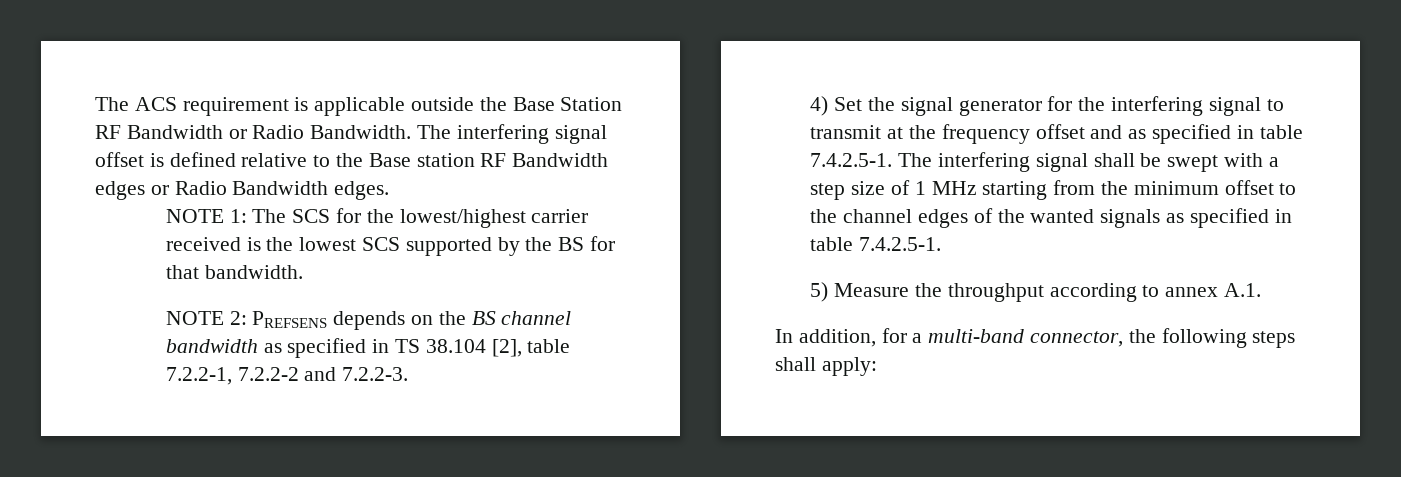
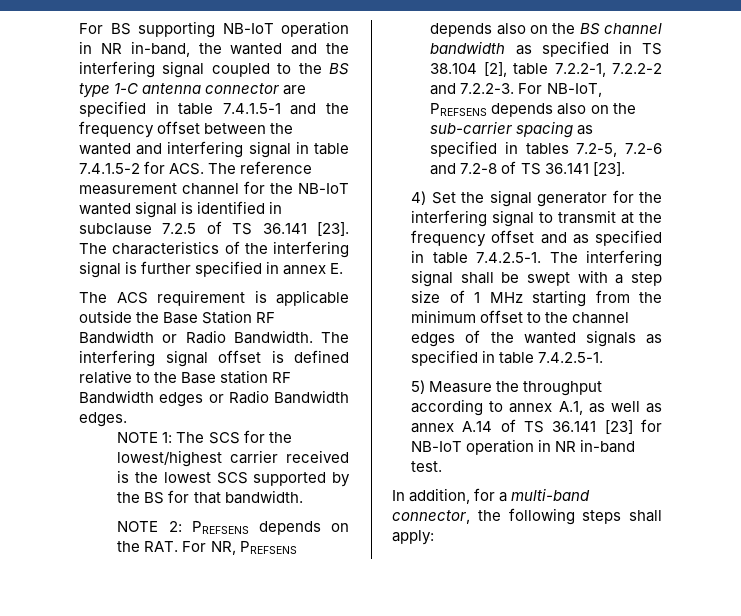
+ For BS supporting NB-IoT operation in NR in-band, the wanted and the interfering signal coupled to the BS type 1-C antenna connector are specified in table 7.4.1.5-1 and the frequency offset between the wanted and interfering signal in table 7.4.1.5-2 for ACS. The reference measurement channel for the NB-IoT wanted signal is identified in subclause 7.2.5 of TS 36.141 [23]. The characteristics of the interfering signal is further specified in annex E.
- NOTE 2: PREFSENS depends on the BS channel bandwidth as specified in TS 38.104 [2], table 7.2.2-1, 7.2.2-2 and 7.2.2-3.
+ NOTE 2: PREFSENS depends on the RAT. For NR, PREFSENS depends also on the BS channel bandwidth as specified in TS 38.104 [2], table 7.2.2-1, 7.2.2-2 and 7.2.2-3. For NB-IoT, PREFSENS depends also on the sub-carrier spacing as specified in tables 7.2-5, 7.2-6 and 7.2-8 of TS 36.141 [23].
- 5) Measure the throughput according to annex A.1.
+ 5) Measure the throughput according to annex A.1, as well as annex A.14 of TS 36.141 [23] for NB-IoT operation in NR in-band test.

